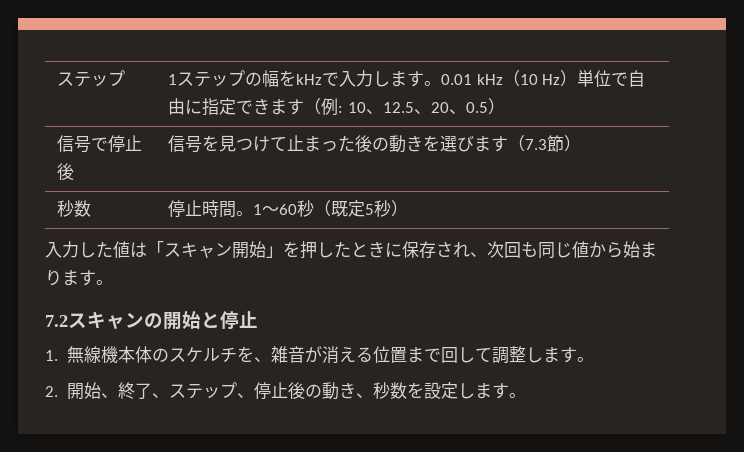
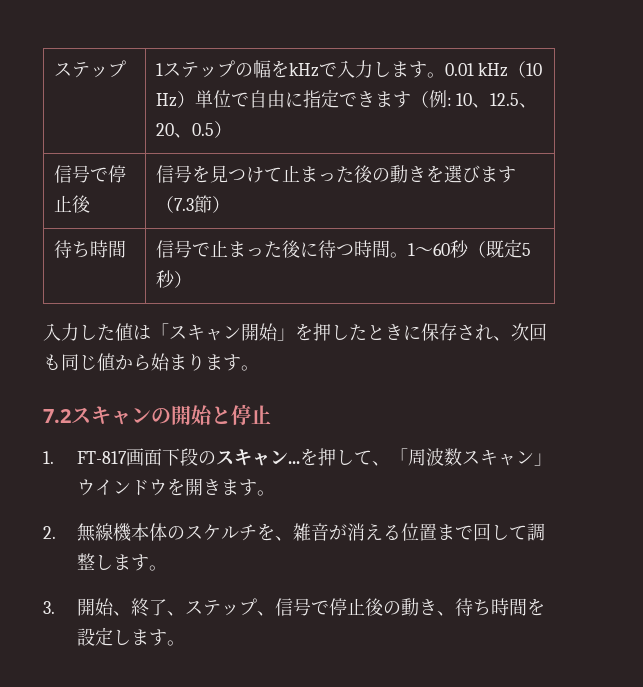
- 秒数 | 停止時間。1～60秒（既定5秒）
+ 待ち時間 | 信号で止まった後に待つ時間。1～60秒（既定5秒）
- 1.無線機本体のスケルチを、雑音が消える位置まで回して調整します。
+ 1. FT-817画面下段のスキャン...を押して、「周波数スキャン」ウインドウを開きます。
+ 2.無線機本体のスケルチを、雑音が消える位置まで回して調整します。
- 2.開始、終了、ステップ、停止後の動き、秒数を設定します。
+ 3.開始、終了、ステップ、信号で停止後の動き、待ち時間を設定します。

